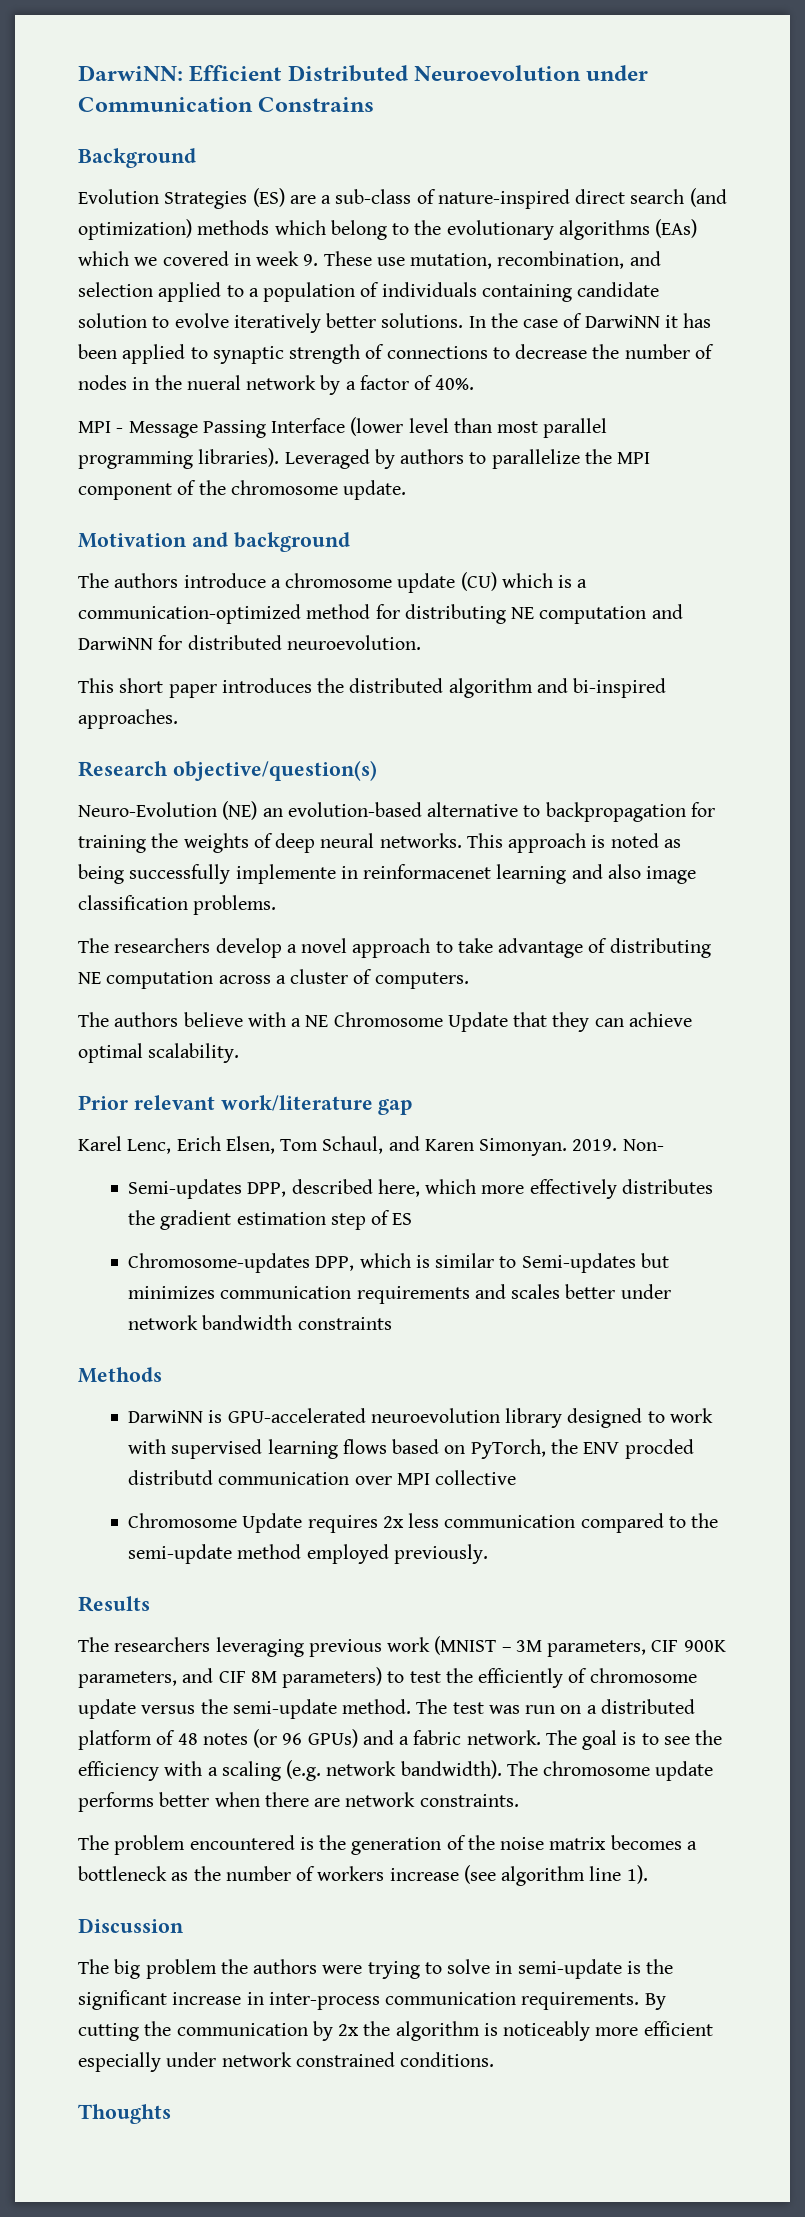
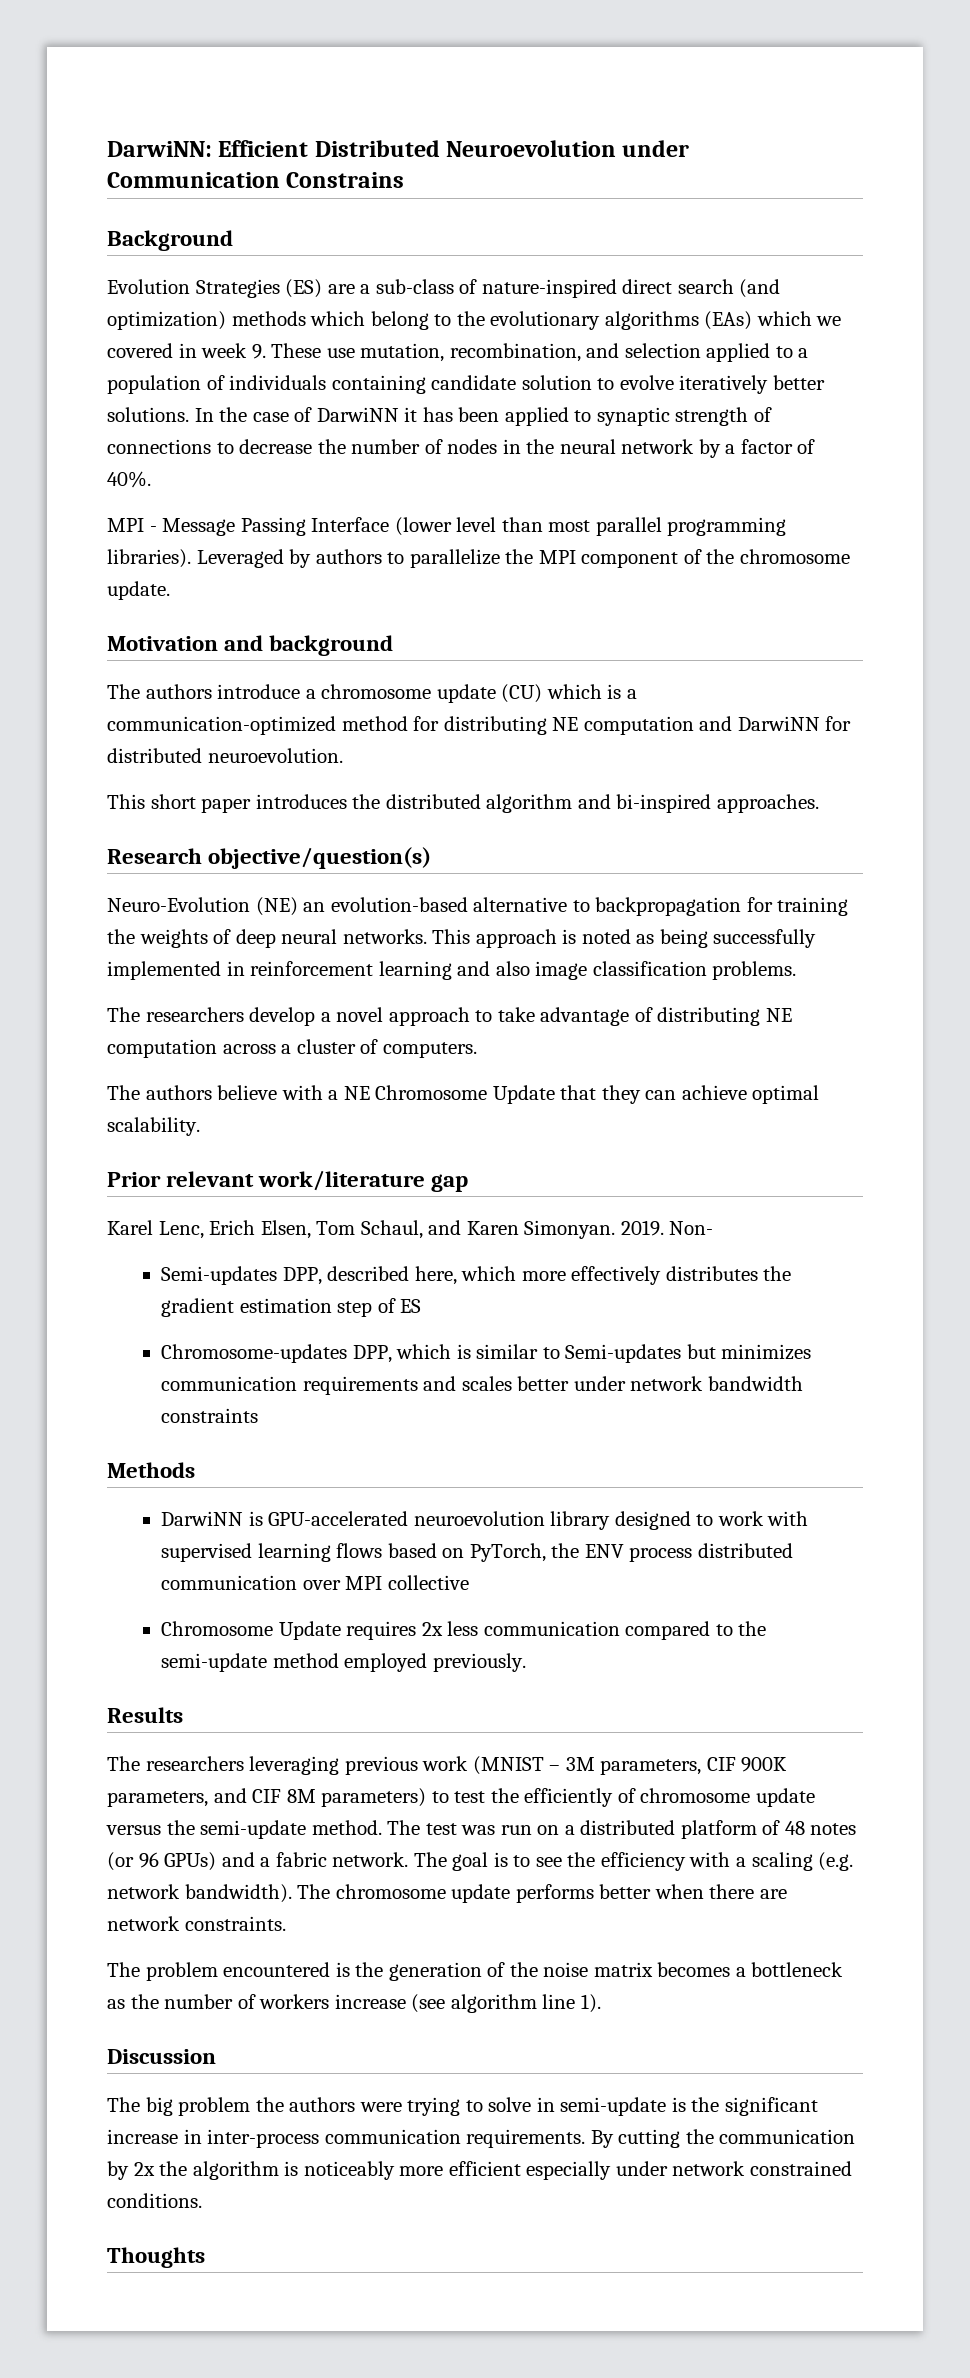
- In the case of DarwiNN it has been applied to synaptic strength of connections to decrease the number of nodes in the nueral network by a factor of 40%.
+ In the case of DarwiNN it has been applied to synaptic strength of connections to decrease the number of nodes in the neural network by a factor of 40%.
- This approach is noted as being successfully implemente in reinformacenet learning and also image classification problems.
+ This approach is noted as being successfully implemented in reinforcement learning and also image classification problems.
- DarwiNN is GPU-accelerated neuroevolution library designed to work with supervised learning flows based on PyTorch, the ENV procded distributd communication over MPI collective
+ DarwiNN is GPU-accelerated neuroevolution library designed to work with supervised learning flows based on PyTorch, the ENV process distributed communication over MPI collective

